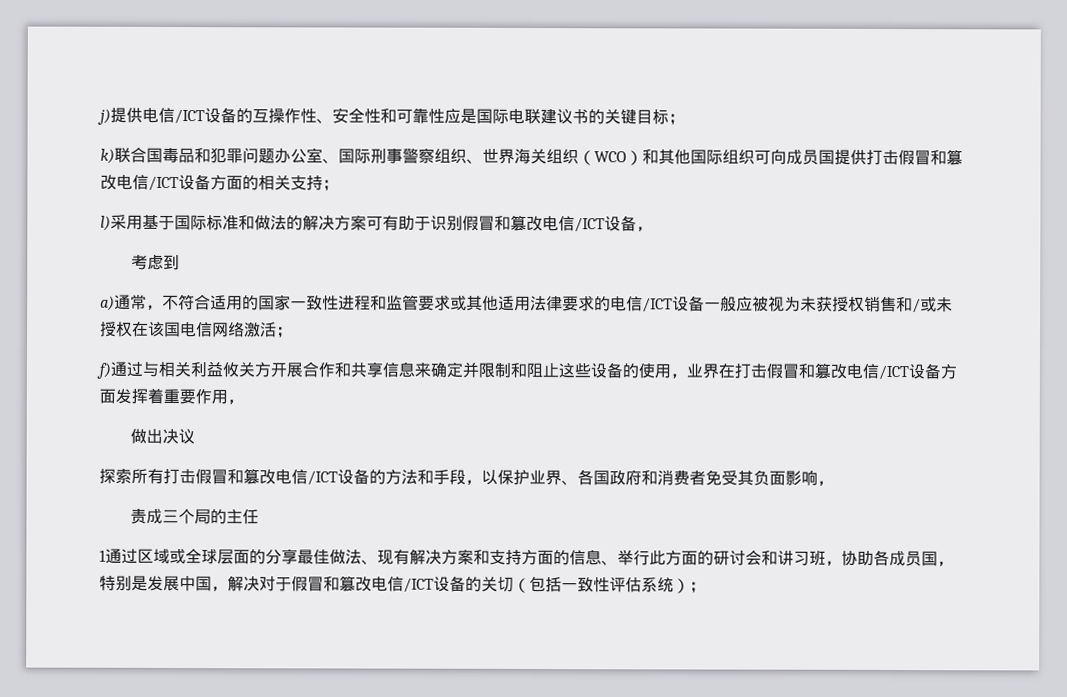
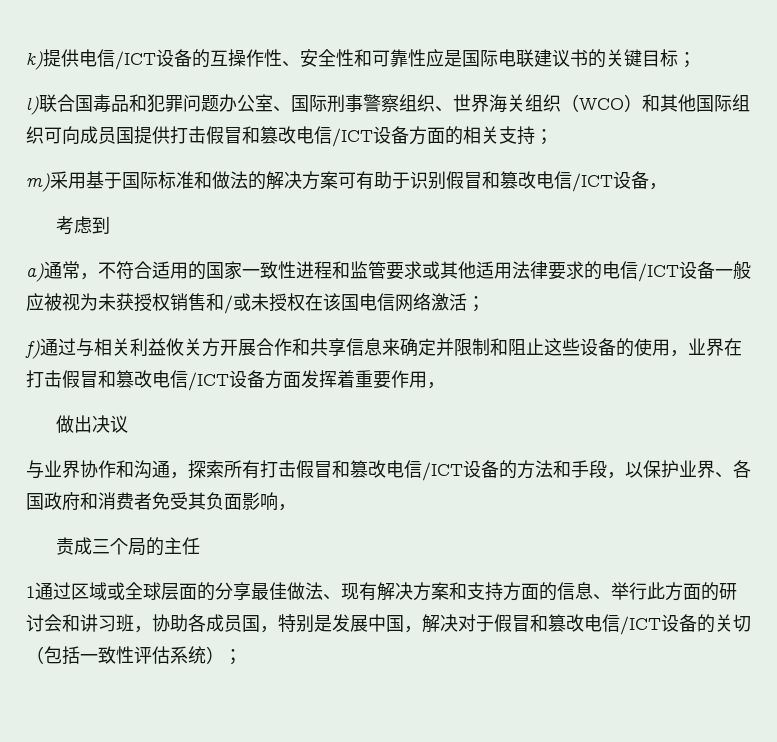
- j)提供电信/ICT设备的互操作性、安全性和可靠性应是国际电联建议书的关键目标；
+ k)提供电信/ICT设备的互操作性、安全性和可靠性应是国际电联建议书的关键目标；
- k)联合国毒品和犯罪问题办公室、国际刑事警察组织、世界海关组织（WCO）和其他国际组织可向成员国提供打击假冒和篡改电信/ICT设备方面的相关支持；
+ l)联合国毒品和犯罪问题办公室、国际刑事警察组织、世界海关组织（WCO）和其他国际组织可向成员国提供打击假冒和篡改电信/ICT设备方面的相关支持；
- l)采用基于国际标准和做法的解决方案可有助于识别假冒和篡改电信/ICT设备，
+ m)采用基于国际标准和做法的解决方案可有助于识别假冒和篡改电信/ICT设备，
- 探索所有打击假冒和篡改电信/ICT设备的方法和手段，以保护业界、各国政府和消费者免受其负面影响，
+ 与业界协作和沟通，探索所有打击假冒和篡改电信/ICT设备的方法和手段，以保护业界、各国政府和消费者免受其负面影响，

